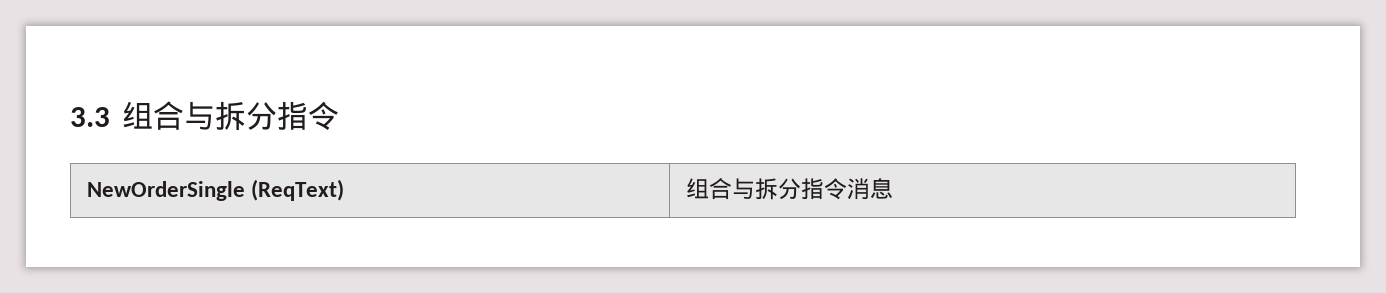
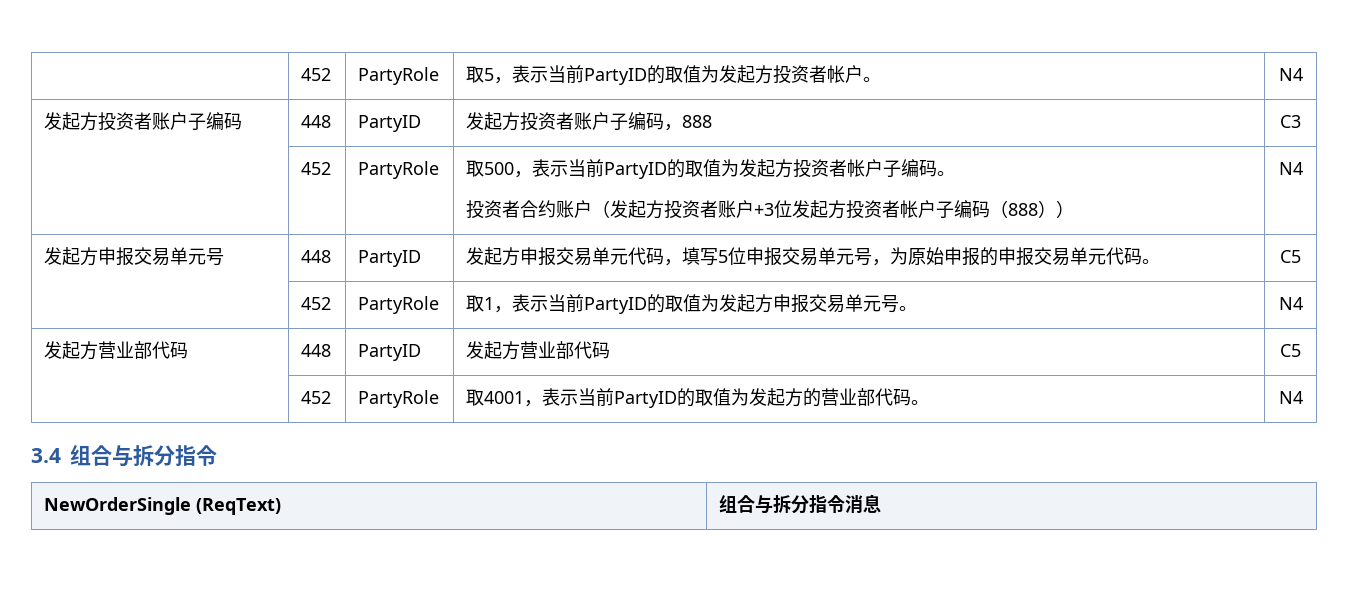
- 3.3组合与拆分指令
+ | 452 | PartyRole | 取5，表示当前PartyID的取值为发起方投资者帐户。 | N4
+ 发起方投资者账户子编码 | 448 | PartyID | 发起方投资者账户子编码，888 | C3
+ | 452 | PartyRole | 取500，表示当前PartyID的取值为发起方投资者帐户子编码。
+ 投资者合约账户（发起方投资者账户+3位发起方投资者帐户子编码（888）） | N4
+ 发起方申报交易单元号 | 448 | PartyID | 发起方申报交易单元代码，填写5位申报交易单元号，为原始申报的申报交易单元代码。 | C5
+ | 452 | PartyRole | 取1，表示当前PartyID的取值为发起方申报交易单元号。 | N4
+ 发起方营业部代码 | 448 | PartyID | 发起方营业部代码 | C5
+ | 452 | PartyRole | 取4001，表示当前PartyID的取值为发起方的营业部代码。 | N4
+ 3.4组合与拆分指令

